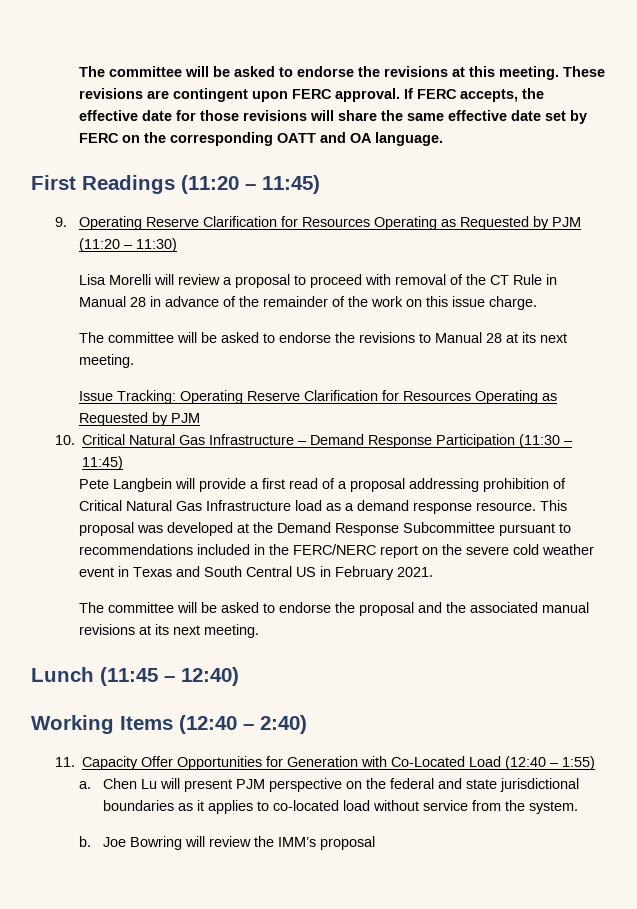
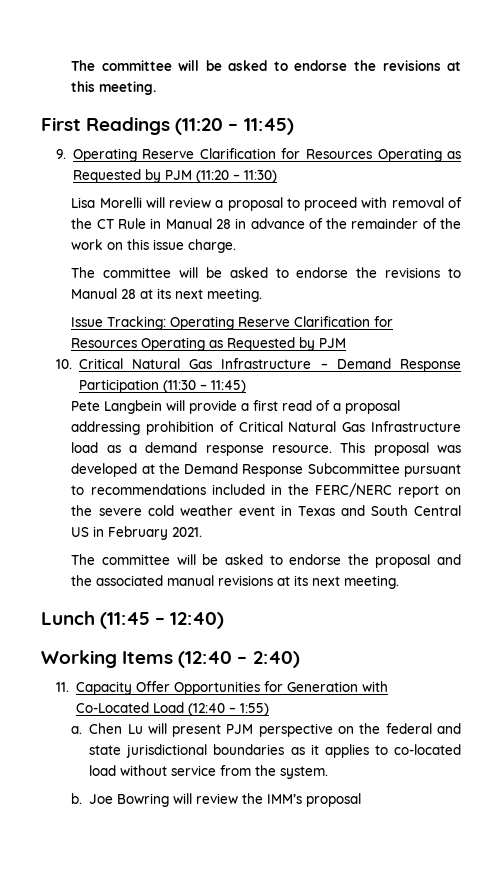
- These revisions are contingent upon FERC approval. If FERC accepts, the effective date for those revisions will share the same effective date set by FERC on the corresponding OATT and OA language.

